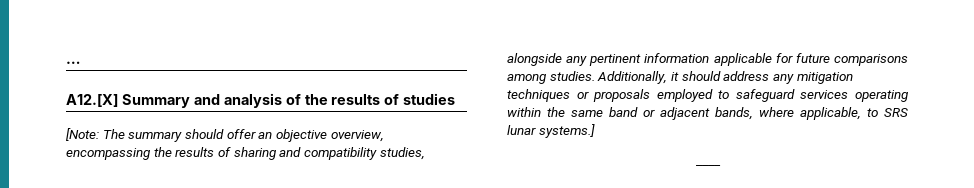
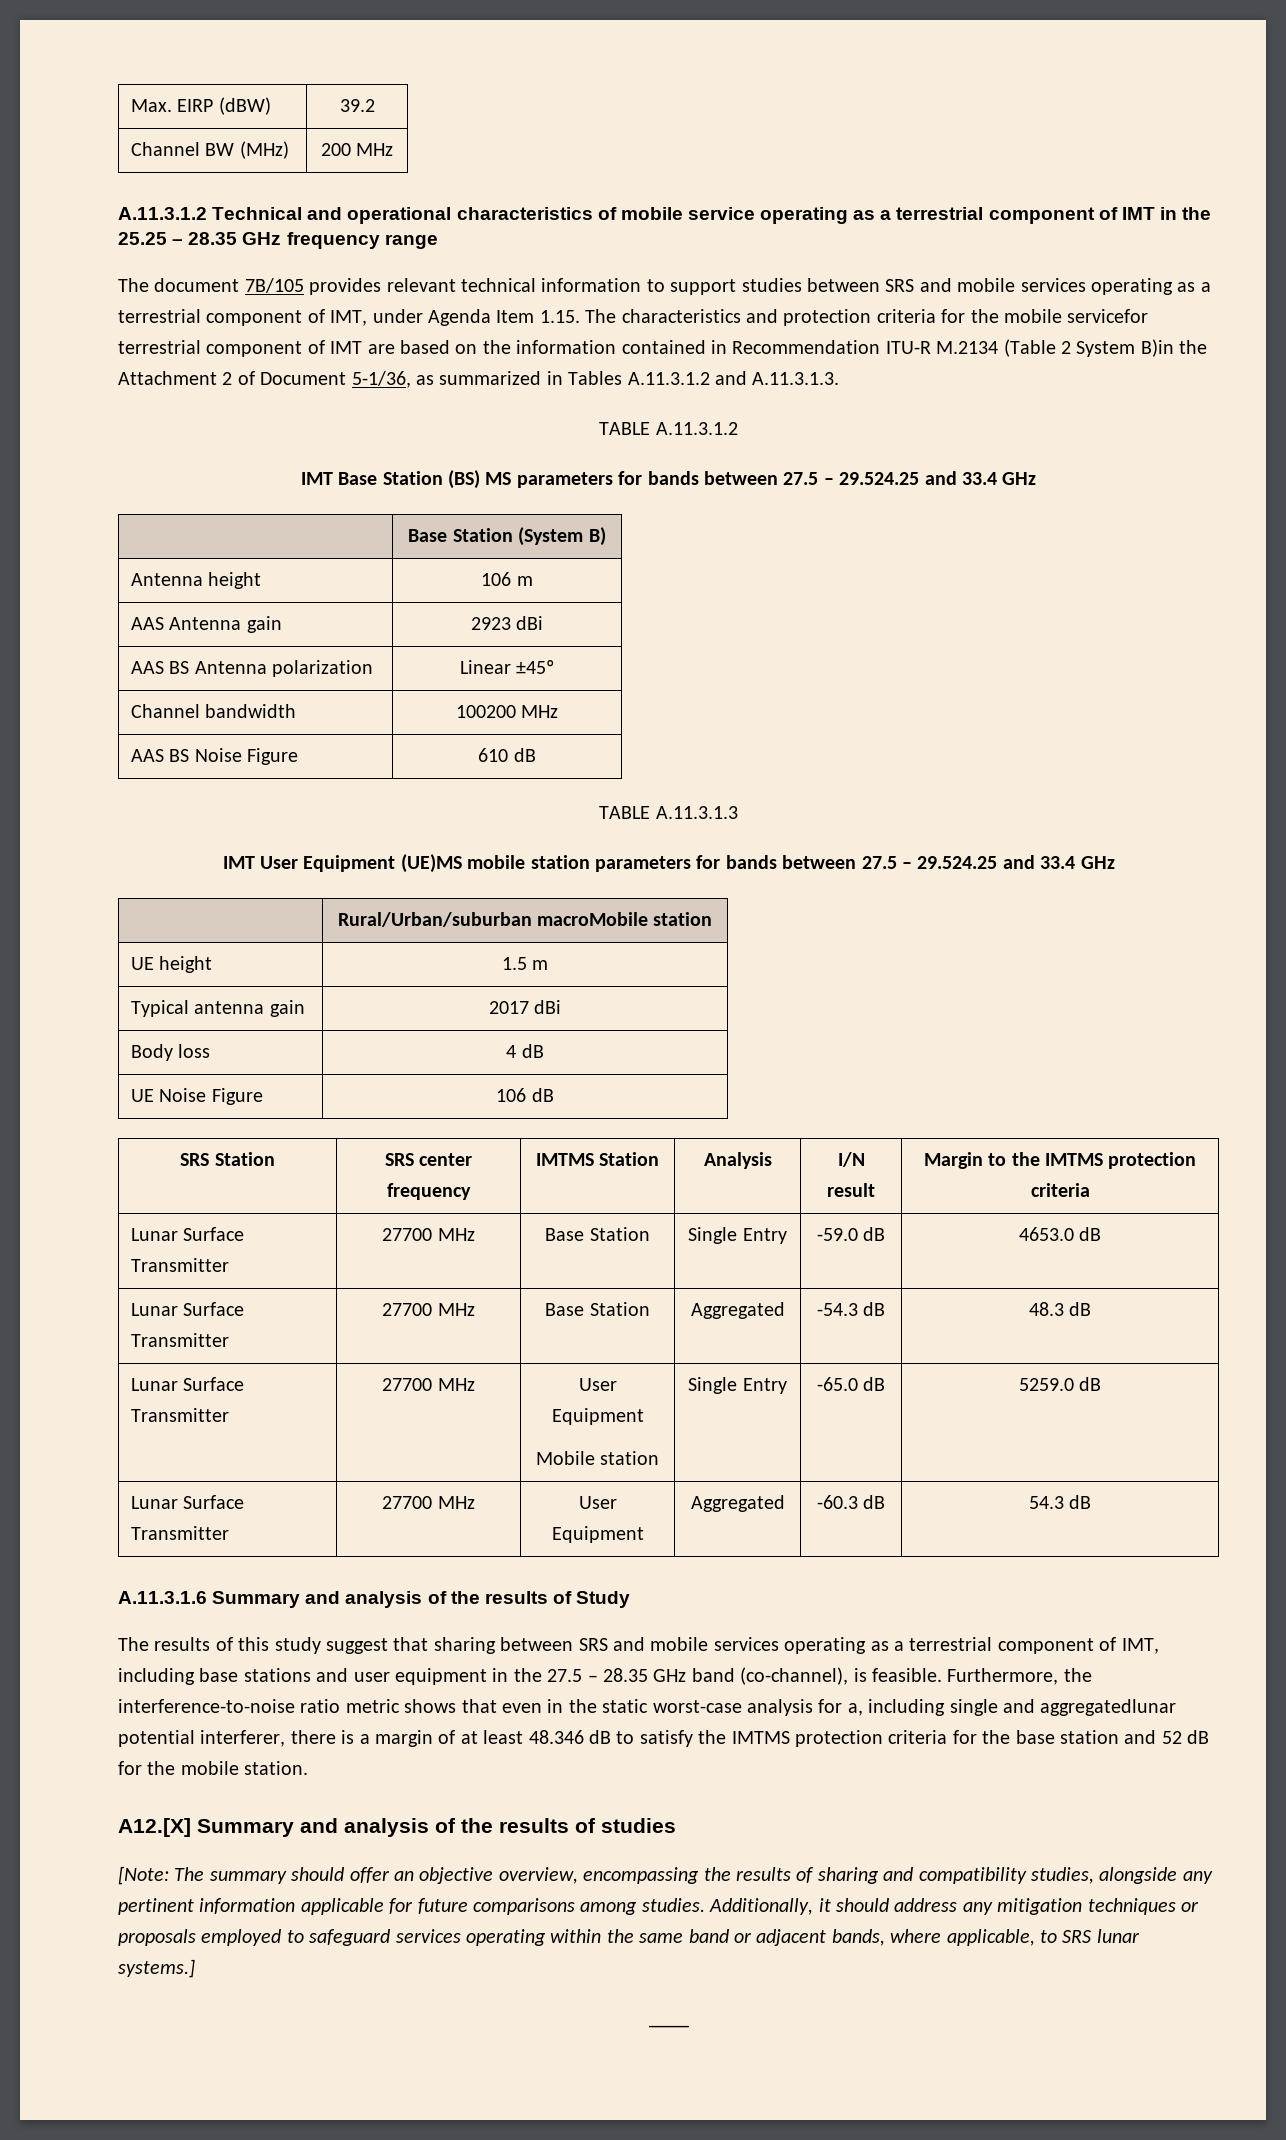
- …
+ Max. EIRP (dBW) | 39.2
+ Channel BW (MHz) | 200 MHz
+ A.11.3.1.2 Technical and operational characteristics of mobile service operating as a terrestrial component of IMT in the 25.25 – 28.35 GHz frequency range
+ The document 7B/105 provides relevant technical information to support studies between SRS and mobile services operating as a terrestrial component of IMT, under Agenda Item 1.15. The characteristics and protection criteria for the mobile servicefor terrestrial component of IMT are based on the information contained in Recommendation ITU-R M.2134 (Table 2 System B)in the Attachment 2 of Document 5-1/36, as summarized in Tables A.11.3.1.2 and A.11.3.1.3.
+ TABLE A.11.3.1.2
+ IMT Base Station (BS) MS parameters for bands between 27.5 – 29.524.25 and 33.4 GHz
+ | Base Station (System B)
+ Antenna height | 106 m
+ AAS Antenna gain | 2923 dBi
+ AAS BS Antenna polarization | Linear ±45º
+ Channel bandwidth | 100200 MHz
+ AAS BS Noise Figure | 610 dB
+ TABLE A.11.3.1.3
+ IMT User Equipment (UE)MS mobile station parameters for bands between 27.5 – 29.524.25 and 33.4 GHz
+ | Rural/Urban/suburban macroMobile station
+ UE height | 1.5 m
+ Typical antenna gain | 2017 dBi
+ Body loss | 4 dB
+ UE Noise Figure | 106 dB
+ SRS Station | SRS center frequency | IMTMS Station | Analysis | I/N result | Margin to the IMTMS protection criteria
+ Lunar Surface Transmitter | 27700 MHz | Base Station | Single Entry | -59.0 dB | 4653.0 dB
+ Lunar Surface Transmitter | 27700 MHz | Base Station | Aggregated | -54.3 dB | 48.3 dB
+ Lunar Surface Transmitter | 27700 MHz | User Equipment
+ Mobile station | Single Entry | -65.0 dB | 5259.0 dB
+ Lunar Surface Transmitter | 27700 MHz | User Equipment | Aggregated | -60.3 dB | 54.3 dB
+ A.11.3.1.6 Summary and analysis of the results of Study
+ The results of this study suggest that sharing between SRS and mobile services operating as a terrestrial component of IMT, including base stations and user equipment in the 27.5 – 28.35 GHz band (co-channel), is feasible. Furthermore, the interference-to-noise ratio metric shows that even in the static worst-case analysis for a, including single and aggregatedlunar potential interferer, there is a margin of at least 48.346 dB to satisfy the IMTMS protection criteria for the base station and 52 dB for the mobile station.

